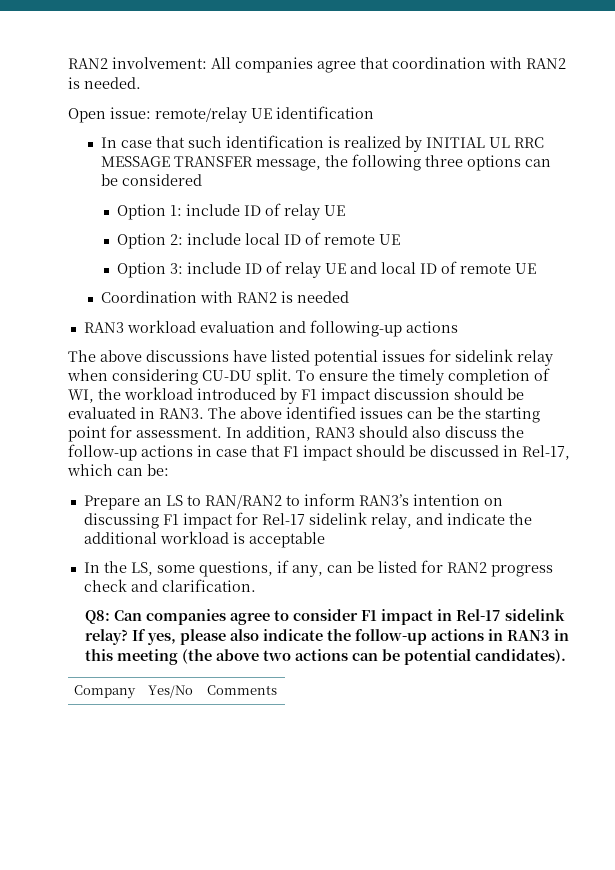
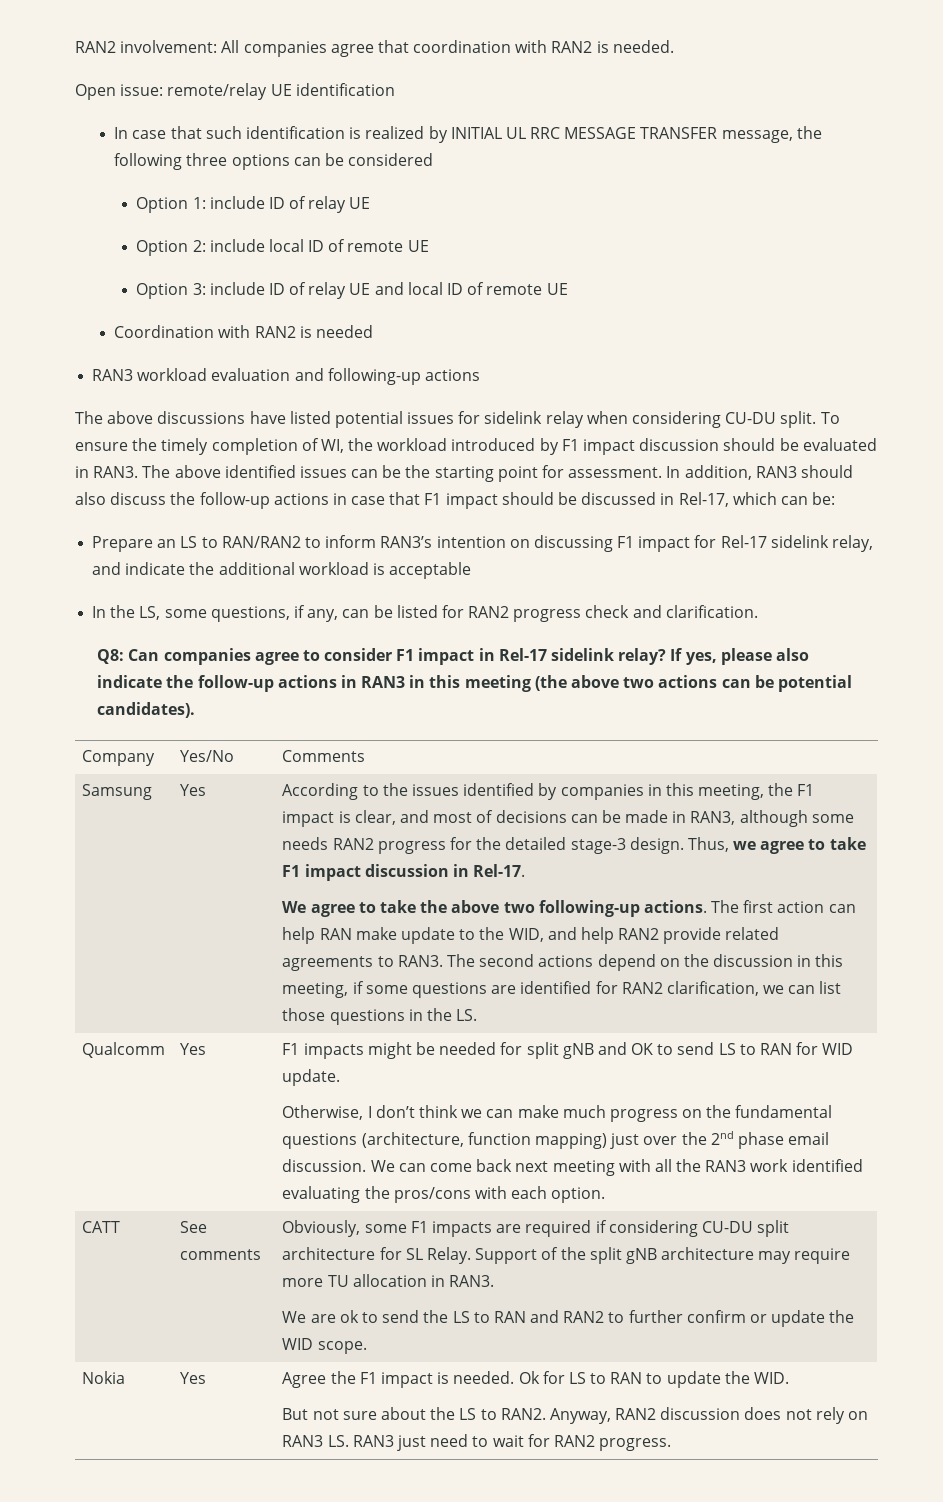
+ Samsung | Yes | According to the issues identified by companies in this meeting, the F1 impact is clear, and most of decisions can be made in RAN3, although some needs RAN2 progress for the detailed stage-3 design. Thus, we agree to take F1 impact discussion in Rel-17.
+ We agree to take the above two following-up actions. The first action can help RAN make update to the WID, and help RAN2 provide related agreements to RAN3. The second actions depend on the discussion in this meeting, if some questions are identified for RAN2 clarification, we can list those questions in the LS.
+ Qualcomm | Yes | F1 impacts might be needed for split gNB and OK to send LS to RAN for WID update.
+ Otherwise, I don’t think we can make much progress on the fundamental questions (architecture, function mapping) just over the 2nd phase email discussion. We can come back next meeting with all the RAN3 work identified evaluating the pros/cons with each option.
+ CATT | See comments | Obviously, some F1 impacts are required if considering CU-DU split architecture for SL Relay. Support of the split gNB architecture may require more TU allocation in RAN3.
+ We are ok to send the LS to RAN and RAN2 to further confirm or update the WID scope.
+ Nokia | Yes | Agree the F1 impact is needed. Ok for LS to RAN to update the WID.
+ But not sure about the LS to RAN2. Anyway, RAN2 discussion does not rely on RAN3 LS. RAN3 just need to wait for RAN2 progress.

